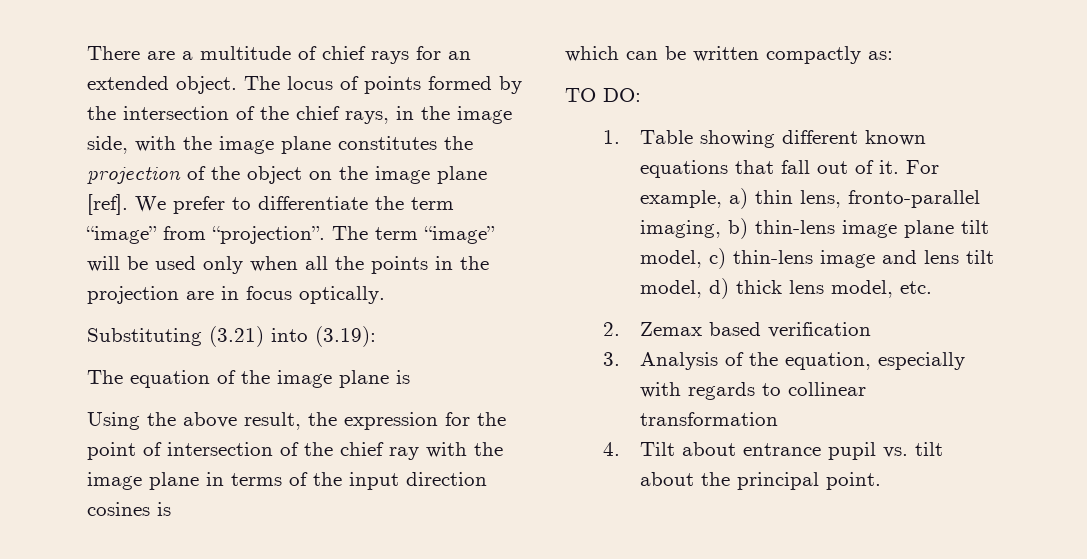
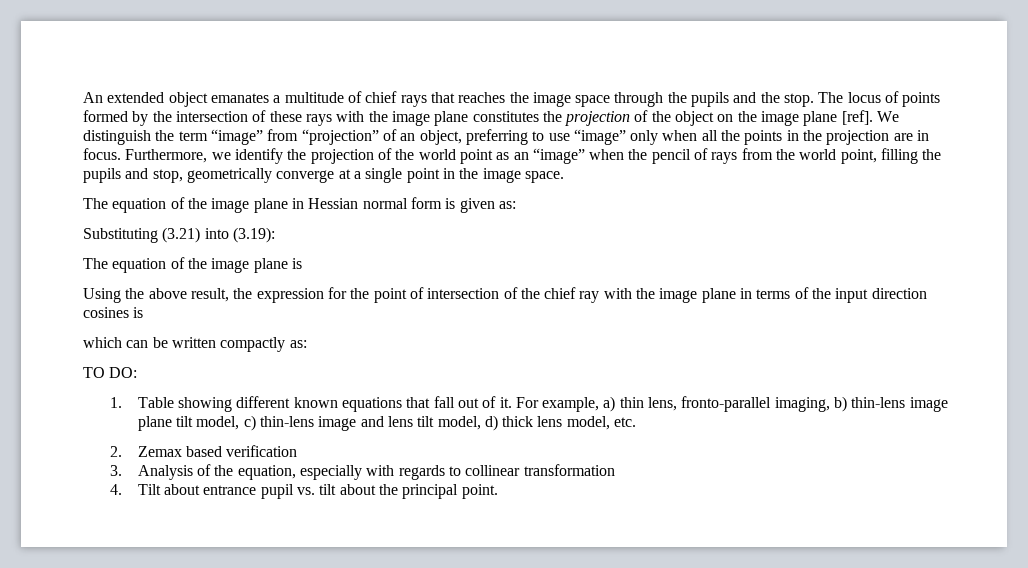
- There are a multitude of chief rays for an extended object.
+ An extended object emanates a multitude of chief rays that reaches the image space through the pupils and the stop.
- The locus of points formed by the intersection of the chief rays, in the image side, with the image plane constitutes the projection of the object on the image plane [ref].
+ The locus of points formed by the intersection of these rays with the image plane constitutes the projection of the object on the image plane [ref].
- We prefer to differentiate the term “image” from “projection”. The term “image” will be used only when all the points in the projection are in focus optically.
+ We distinguish the term “image” from “projection” of an object, preferring to use “image” only when all the points in the projection are in focus. Furthermore, we identify the projection of the world point as an “image” when the pencil of rays from the world point, filling the pupils and stop, geometrically converge at a single point in the image space.
+ The equation of the image plane in Hessian normal form is given as:

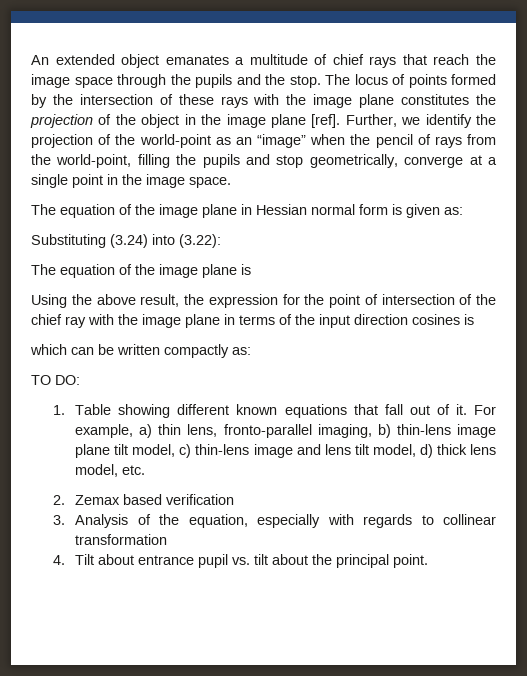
- An extended object emanates a multitude of chief rays that reaches the image space through the pupils and the stop.
+ An extended object emanates a multitude of chief rays that reach the image space through the pupils and the stop.
- The locus of points formed by the intersection of these rays with the image plane constitutes the projection of the object on the image plane [ref].
+ The locus of points formed by the intersection of these rays with the image plane constitutes the projection of the object in the image plane [ref].
- We distinguish the term “image” from “projection” of an object, preferring to use “image” only when all the points in the projection are in focus. Furthermore, we identify the projection of the world point as an “image” when the pencil of rays from the world point, filling the pupils and stop, geometrically converge at a single point in the image space.
+ Further, we identify the projection of the world-point as an “image” when the pencil of rays from the world-point, filling the pupils and stop geometrically, converge at a single point in the image space.
- Substituting (3.21) into (3.19):
+ Substituting (3.24) into (3.22):

